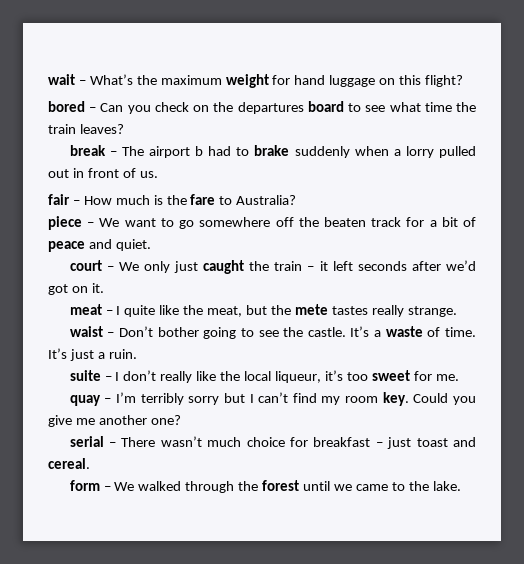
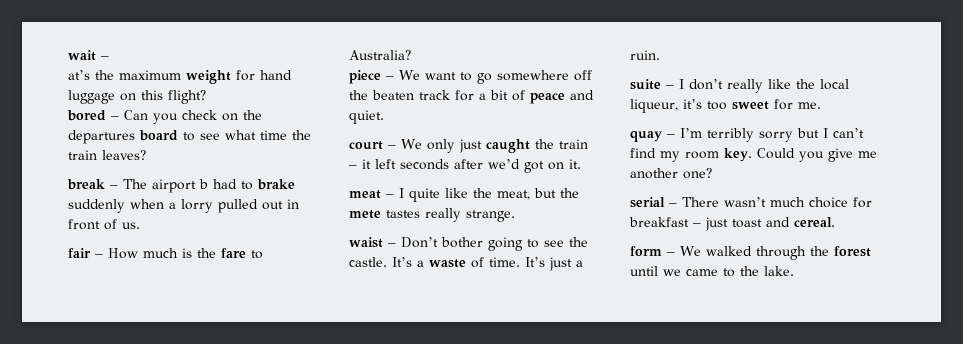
- wait – What’s the maximum weight for hand luggage on this flight?
+ wait –
+ at’s the maximum weight for hand luggage on this flight?

